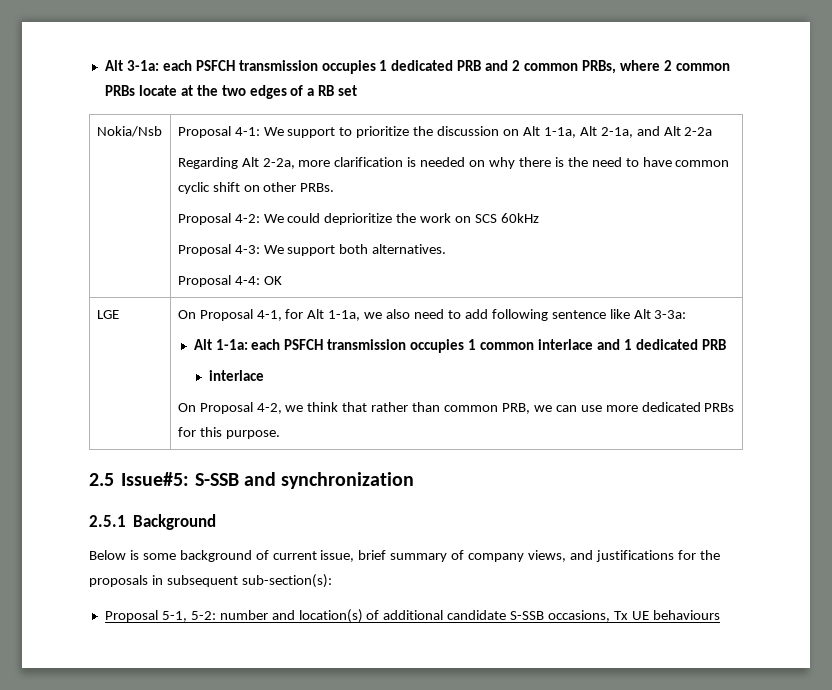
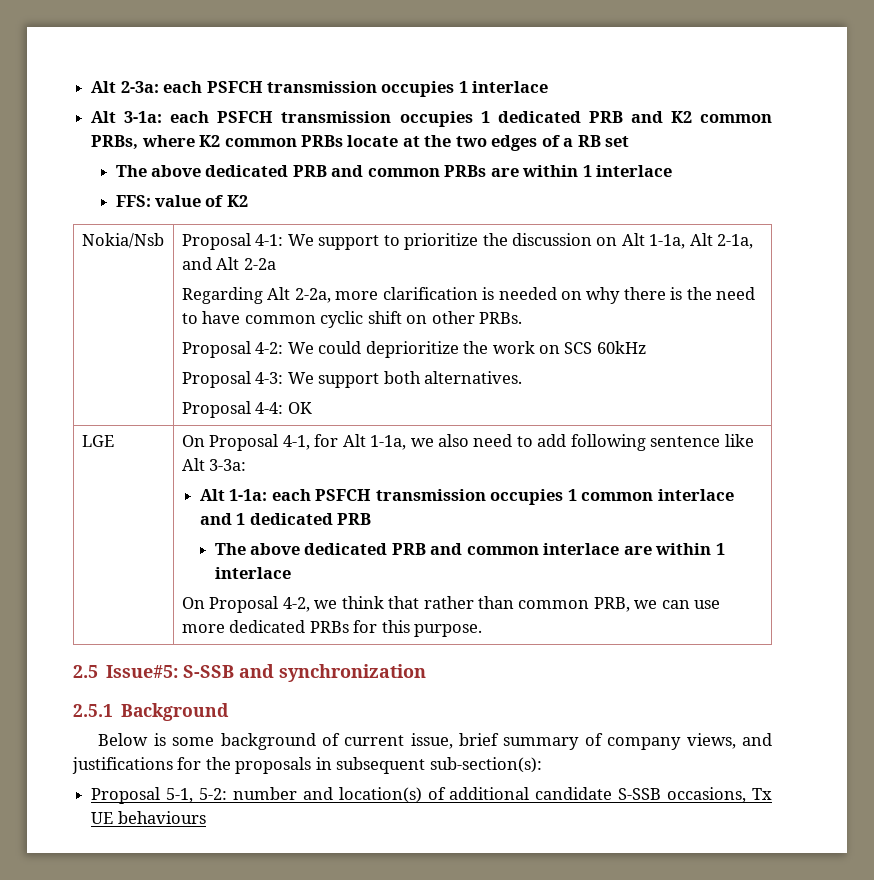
- Alt 3-1a: each PSFCH transmission occupies 1 dedicated PRB and 2 common PRBs, where 2 common PRBs locate at the two edges of a RB set
+ Alt 2-3a: each PSFCH transmission occupies 1 interlace
+ Alt 3-1a: each PSFCH transmission occupies 1 dedicated PRB and K2 common PRBs, where K2 common PRBs locate at the two edges of a RB set
+ The above dedicated PRB and common PRBs are within 1 interlace
+ FFS: value of K2
  Alt 1-1a: each PSFCH transmission occupies 1 common interlace and 1 dedicated PRB
- interlace
+ The above dedicated PRB and common interlace are within 1 interlace

